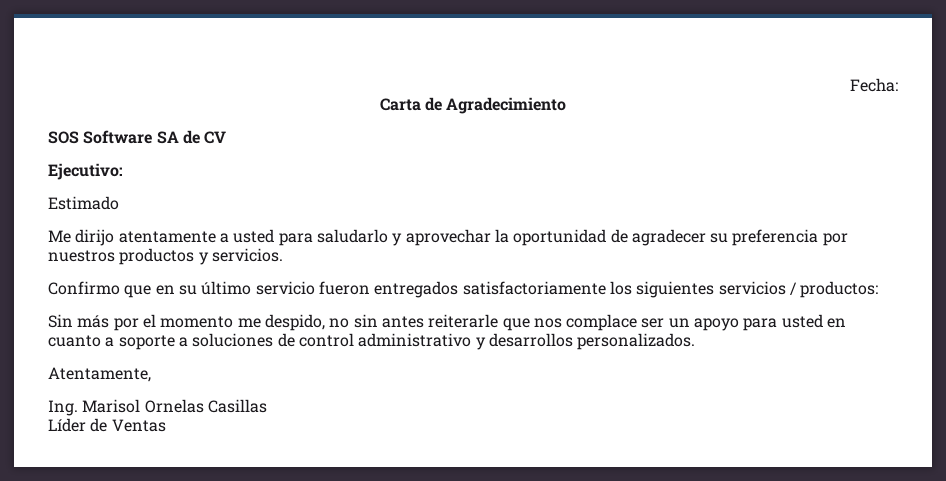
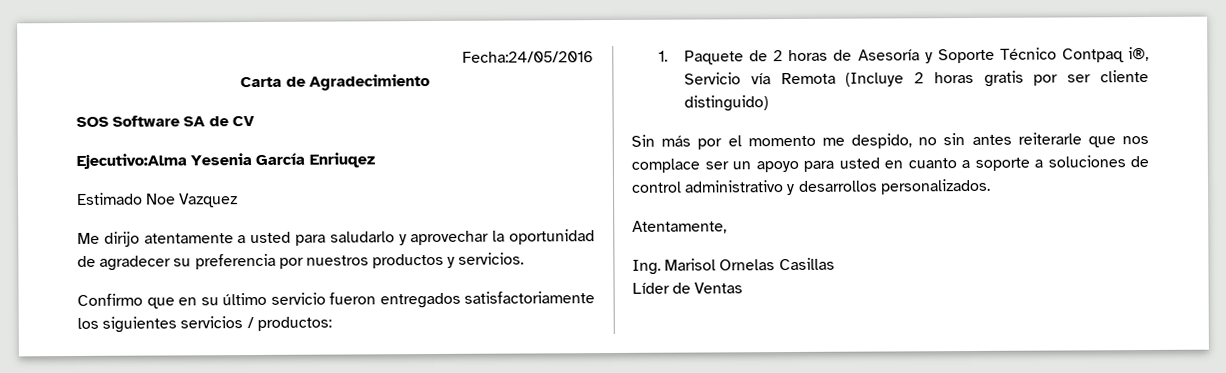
- Fecha:
+ Fecha:24/05/2016
- Ejecutivo:
+ Ejecutivo:Alma Yesenia García Enriuqez
- Estimado
+ Estimado Noe Vazquez
+ 1. Paquete de 2 horas de Asesoría y Soporte Técnico Contpaq i®, Servicio vía Remota (Incluye 2 horas gratis por ser cliente distinguido)

